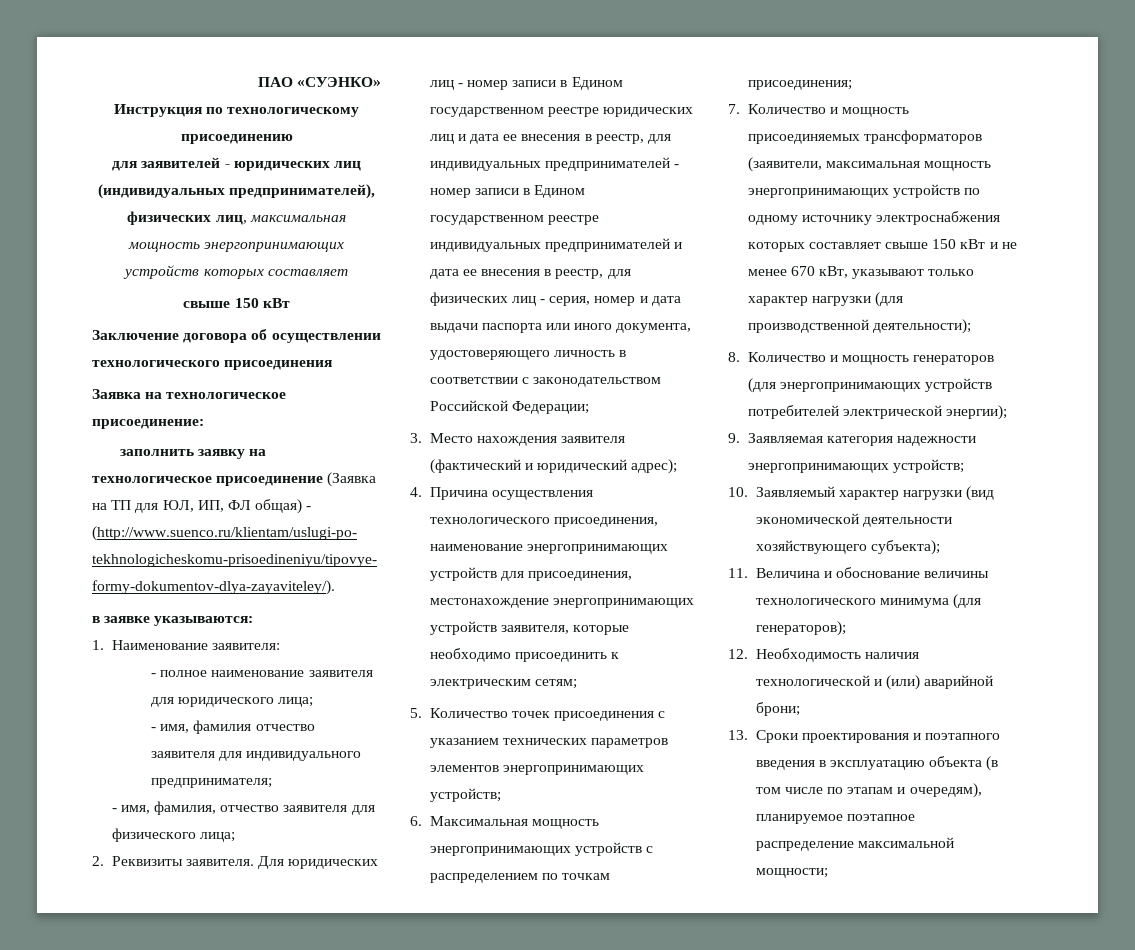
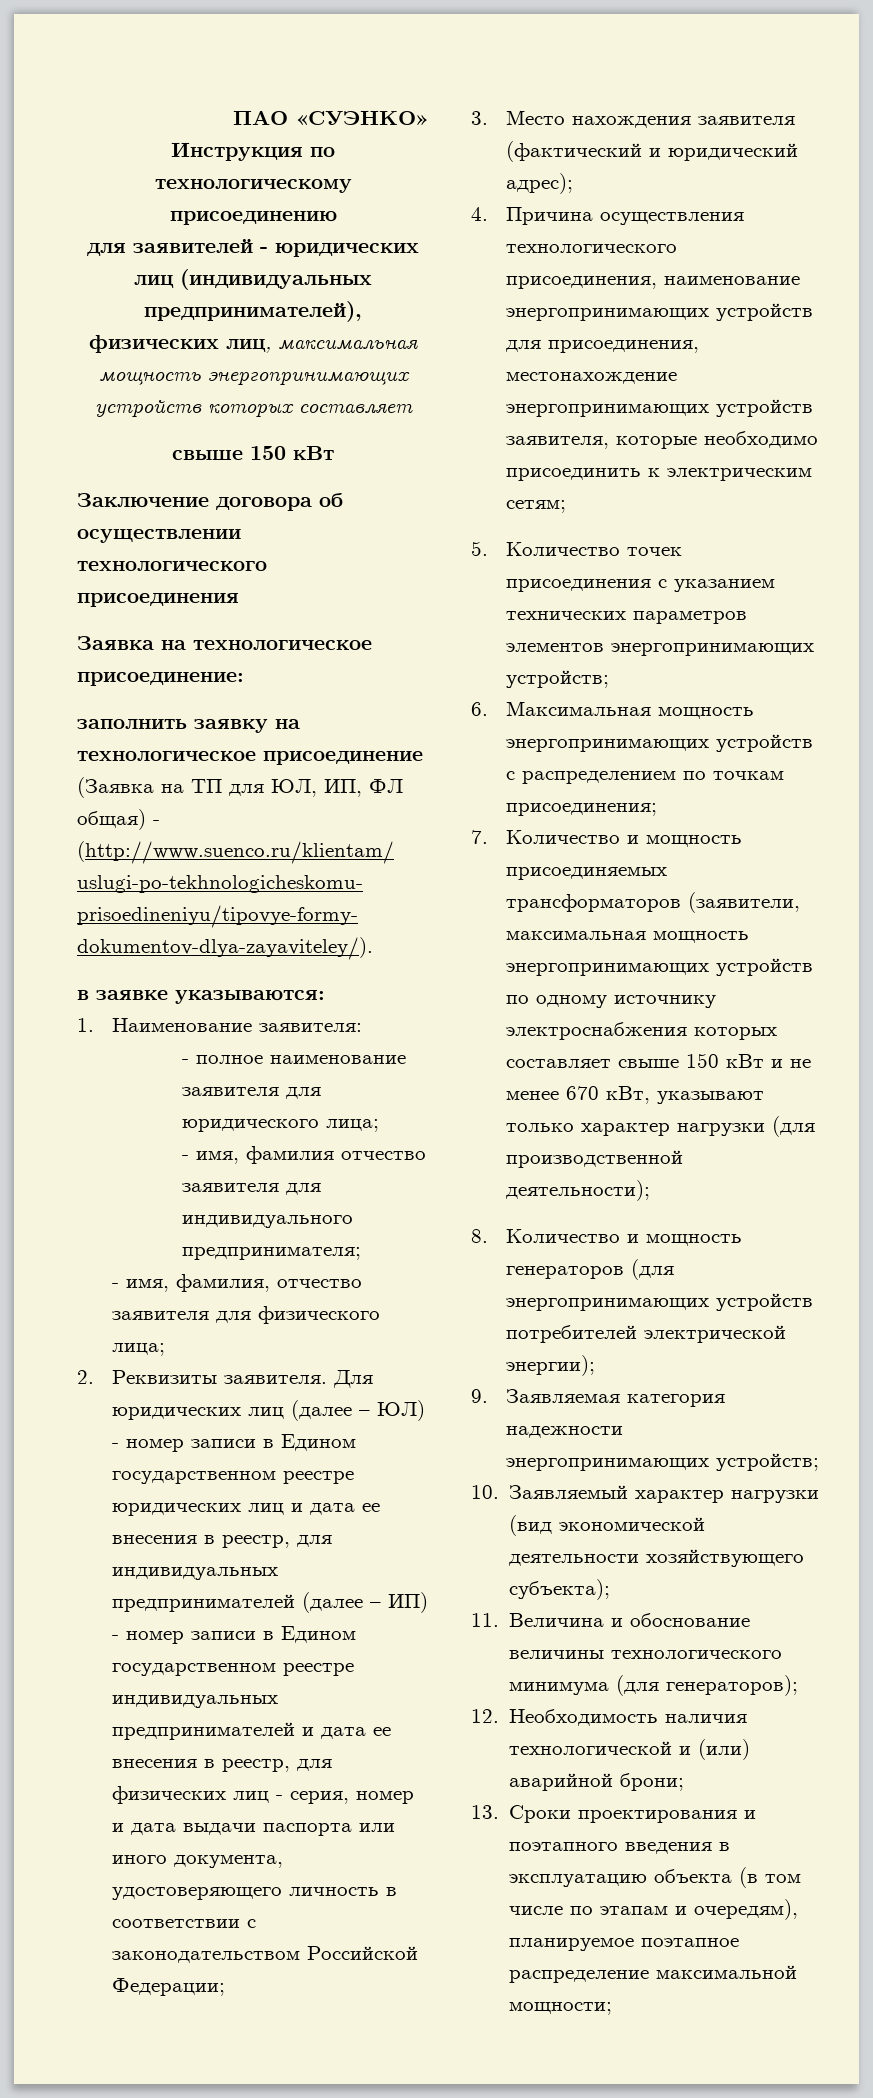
- Для юридических лиц - номер записи в Едином государственном реестре юридических лиц и дата ее внесения в реестр, для индивидуальных предпринимателей - номер записи в Едином государственном реестре индивидуальных предпринимателей и дата ее внесения в реестр, для физических лиц - серия, номер и дата выдачи паспорта или иного документа, удостоверяющего личность в соответствии с законодательством Российской Федерации;
+ Для юридических лиц (далее – ЮЛ) - номер записи в Едином государственном реестре юридических лиц и дата ее внесения в реестр, для индивидуальных предпринимателей (далее – ИП) - номер записи в Едином государственном реестре индивидуальных предпринимателей и дата ее внесения в реестр, для физических лиц - серия, номер и дата выдачи паспорта или иного документа, удостоверяющего личность в соответствии с законодательством Российской Федерации;

